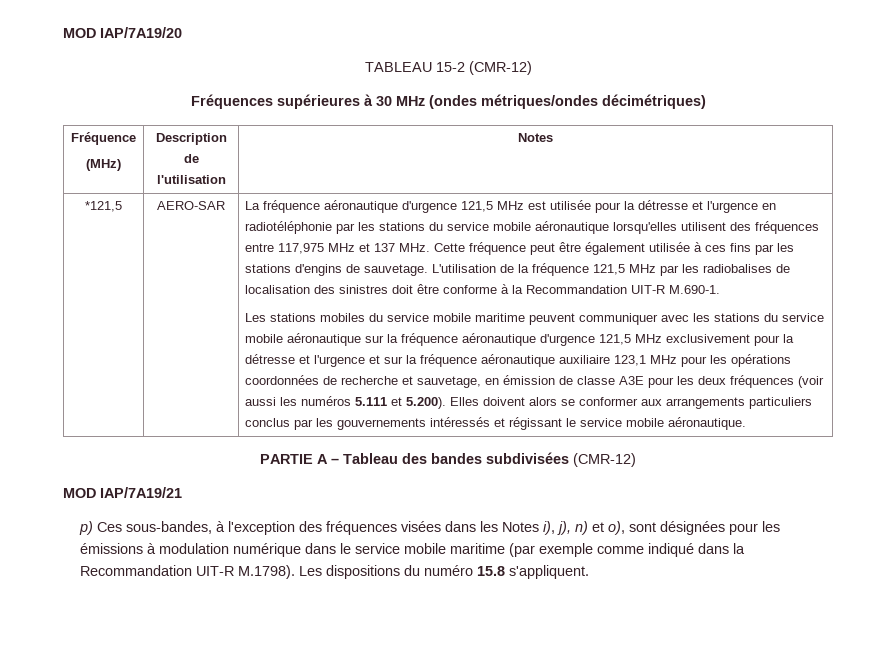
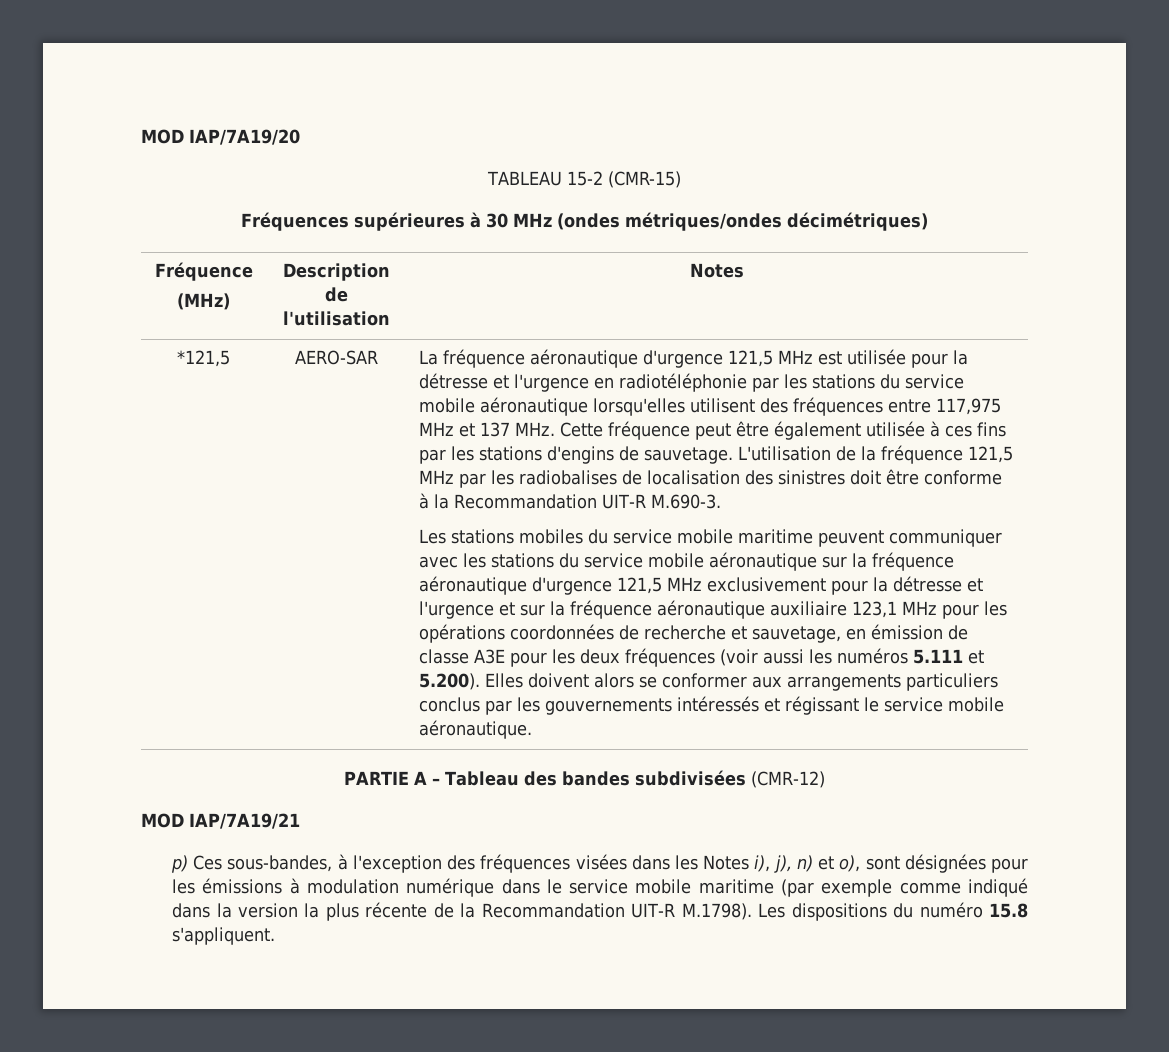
- TABLEAU 15-2 (CMR-12)
+ TABLEAU 15-2 (CMR-15)
- L'utilisation de la fréquence 121,5 MHz par les radiobalises de localisation des sinistres doit être conforme à la Recommandation UIT-R M.690-1.
+ L'utilisation de la fréquence 121,5 MHz par les radiobalises de localisation des sinistres doit être conforme à la Recommandation UIT-R M.690-3.
- p) Ces sous-bandes, à l'exception des fréquences visées dans les Notes i), j), n) et o), sont désignées pour les émissions à modulation numérique dans le service mobile maritime (par exemple comme indiqué dans la Recommandation UIT-R M.1798). Les dispositions du numéro 15.8 s'appliquent.
+ p) Ces sous-bandes, à l'exception des fréquences visées dans les Notes i), j), n) et o), sont désignées pour les émissions à modulation numérique dans le service mobile maritime (par exemple comme indiqué dans la version la plus récente de la Recommandation UIT-R M.1798). Les dispositions du numéro 15.8 s'appliquent.

